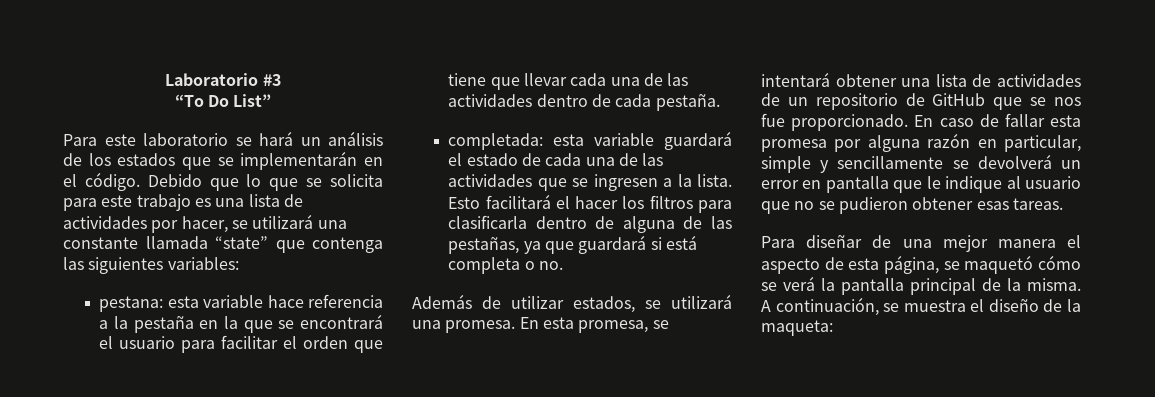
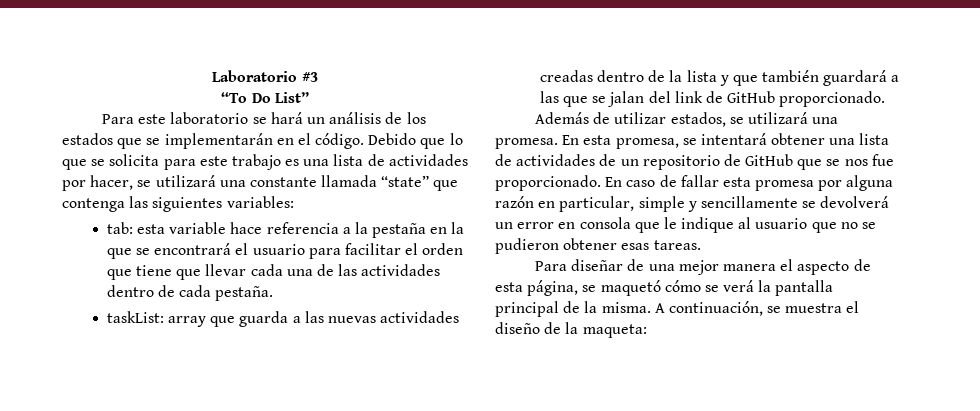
- pestana: esta variable hace referencia a la pestaña en la que se encontrará el usuario para facilitar el orden que tiene que llevar cada una de las actividades dentro de cada pestaña.
+ tab: esta variable hace referencia a la pestaña en la que se encontrará el usuario para facilitar el orden que tiene que llevar cada una de las actividades dentro de cada pestaña.
- completada: esta variable guardará el estado de cada una de las actividades que se ingresen a la lista. Esto facilitará el hacer los filtros para clasificarla dentro de alguna de las pestañas, ya que guardará si está completa o no.
+ taskList: array que guarda a las nuevas actividades creadas dentro de la lista y que también guardará a las que se jalan del link de GitHub proporcionado.
- En caso de fallar esta promesa por alguna razón en particular, simple y sencillamente se devolverá un error en pantalla que le indique al usuario que no se pudieron obtener esas tareas.
+ En caso de fallar esta promesa por alguna razón en particular, simple y sencillamente se devolverá un error en consola que le indique al usuario que no se pudieron obtener esas tareas.

